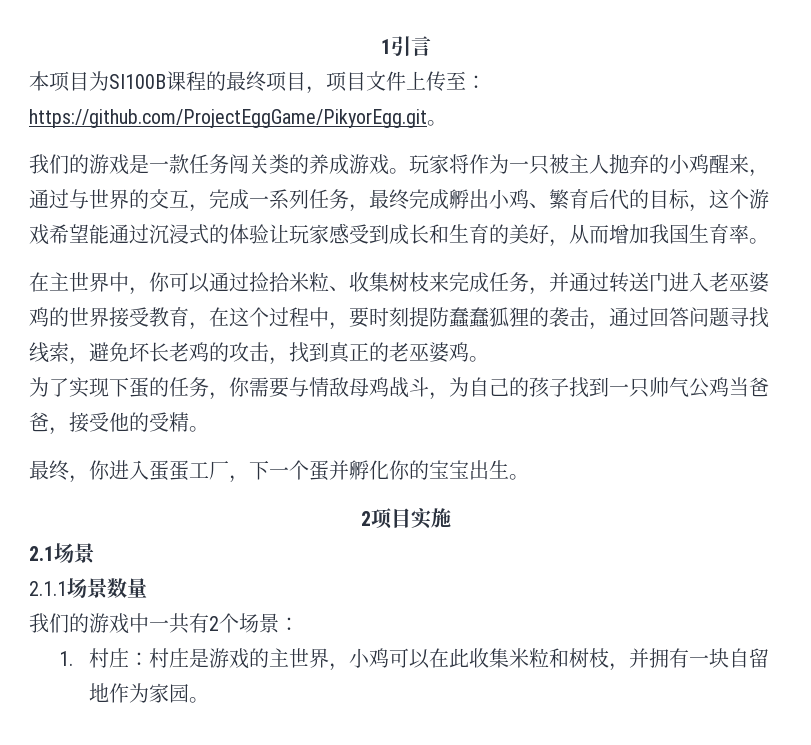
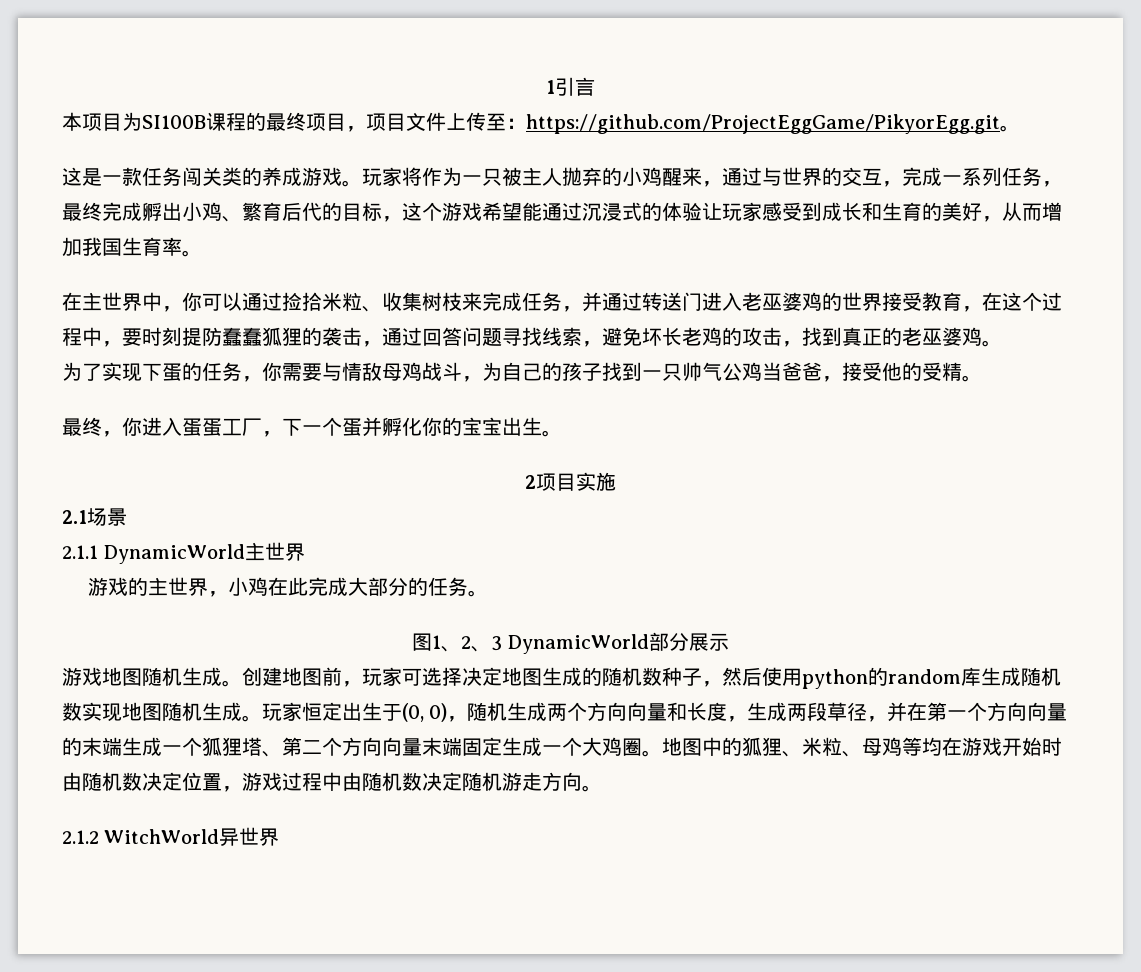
- 我们的游戏是一款任务闯关类的养成游戏。
+ 这是一款任务闯关类的养成游戏。
- 2.1.1场景数量
- 我们的游戏中一共有2个场景：
- 1.村庄：村庄是游戏的主世界，小鸡可以在此收集米粒和树枝，并拥有一块自留地作为家园。
+ 2.1.1 DynamicWorld主世界
+ 游戏的主世界，小鸡在此完成大部分的任务。
+ 图1、2、3 DynamicWorld部分展示
+ 游戏地图随机生成。创建地图前，玩家可选择决定地图生成的随机数种子，然后使用python的random库生成随机数实现地图随机生成。玩家恒定出生于(0, 0)，随机生成两个方向向量和长度，生成两段草径，并在第一个方向向量的末端生成一个狐狸塔、第二个方向向量末端固定生成一个大鸡圈。地图中的狐狸、米粒、母鸡等均在游戏开始时由随机数决定位置，游戏过程中由随机数决定随机游走方向。
+ 2.1.2 WitchWorld异世界

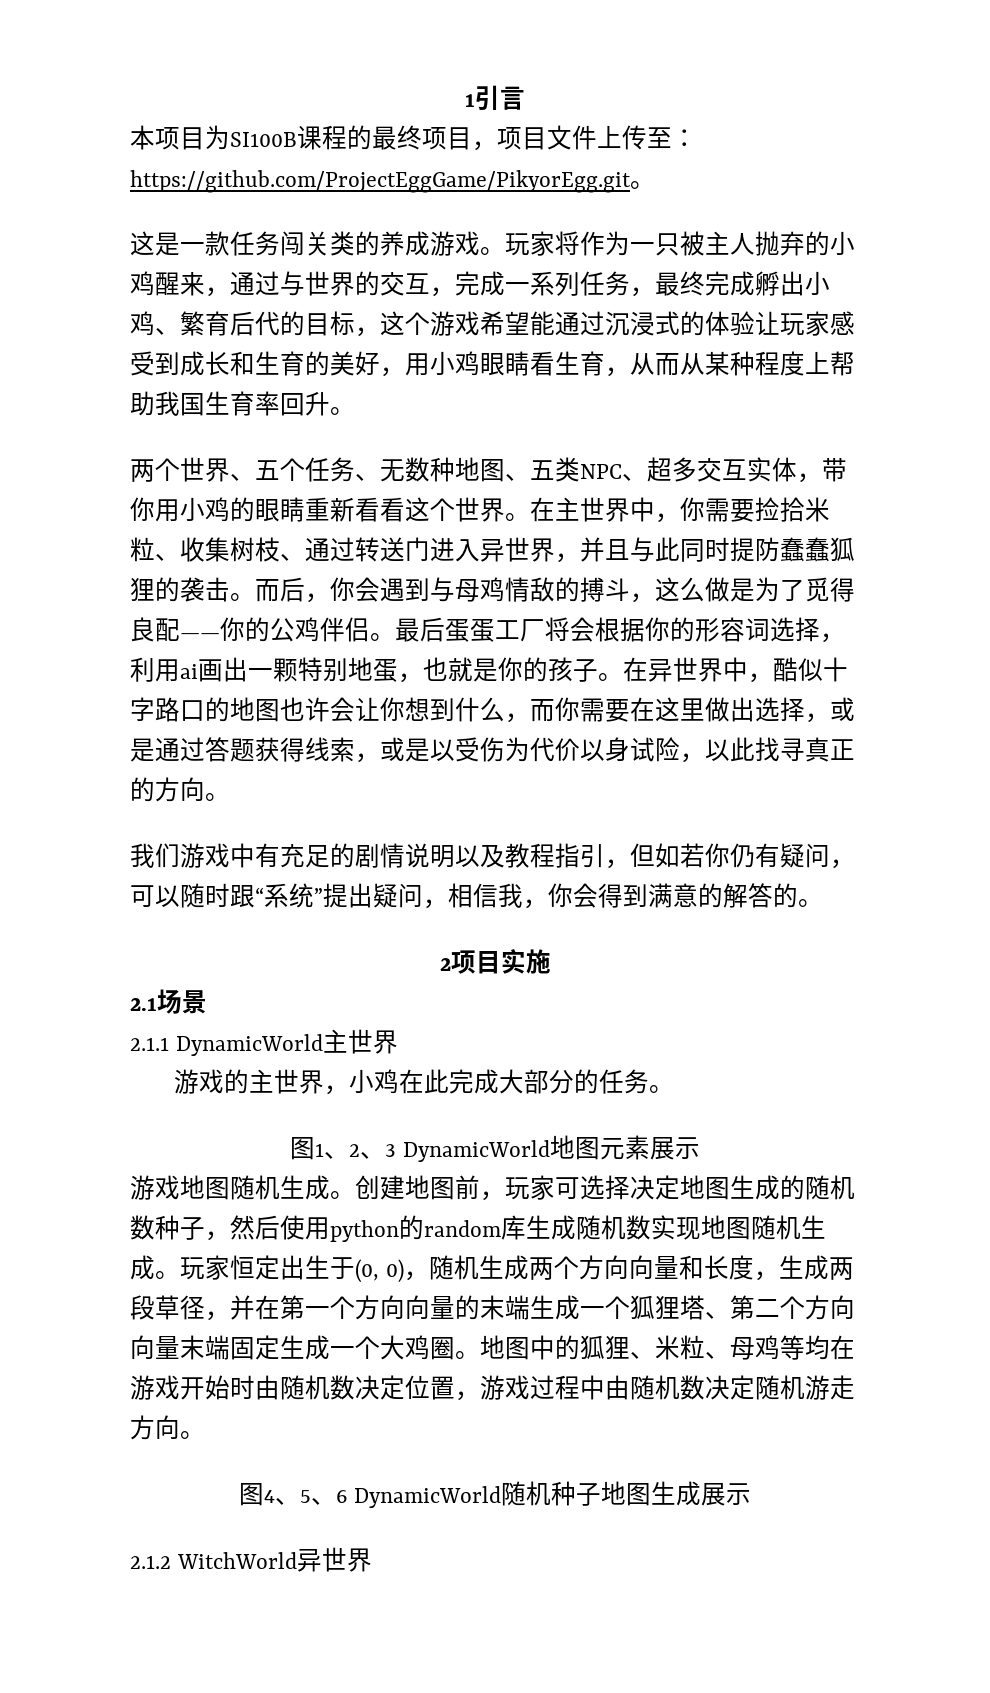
- 玩家将作为一只被主人抛弃的小鸡醒来，通过与世界的交互，完成一系列任务，最终完成孵出小鸡、繁育后代的目标，这个游戏希望能通过沉浸式的体验让玩家感受到成长和生育的美好，从而增加我国生育率。
- 在主世界中，你可以通过捡拾米粒、收集树枝来完成任务，并通过转送门进入老巫婆鸡的世界接受教育，在这个过程中，要时刻提防蠢蠢狐狸的袭击，通过回答问题寻找线索，避免坏长老鸡的攻击，找到真正的老巫婆鸡。
- 为了实现下蛋的任务，你需要与情敌母鸡战斗，为自己的孩子找到一只帅气公鸡当爸爸，接受他的受精。
- 最终，你进入蛋蛋工厂，下一个蛋并孵化你的宝宝出生。
+ 玩家将作为一只被主人抛弃的小鸡醒来，通过与世界的交互，完成一系列任务，最终完成孵出小鸡、繁育后代的目标，这个游戏希望能通过沉浸式的体验让玩家感受到成长和生育的美好，用小鸡眼睛看生育，从而从某种程度上帮助我国生育率回升。
+ 两个世界、五个任务、无数种地图、五类NPC、超多交互实体，带你用小鸡的眼睛重新看看这个世界。在主世界中，你需要捡拾米粒、收集树枝、通过转送门进入异世界，并且与此同时提防蠢蠢狐狸的袭击。而后，你会遇到与母鸡情敌的搏斗，这么做是为了觅得良配——你的公鸡伴侣。最后蛋蛋工厂将会根据你的形容词选择，利用ai画出一颗特别地蛋，也就是你的孩子。在异世界中，酷似十字路口的地图也许会让你想到什么，而你需要在这里做出选择，或是通过答题获得线索，或是以受伤为代价以身试险，以此找寻真正的方向。
+ 我们游戏中有充足的剧情说明以及教程指引，但如若你仍有疑问，可以随时跟“系统”提出疑问，相信我，你会得到满意的解答的。
- 图1、2、3 DynamicWorld部分展示
+ 图1、2、3 DynamicWorld地图元素展示
+ 图4、5、6 DynamicWorld随机种子地图生成展示

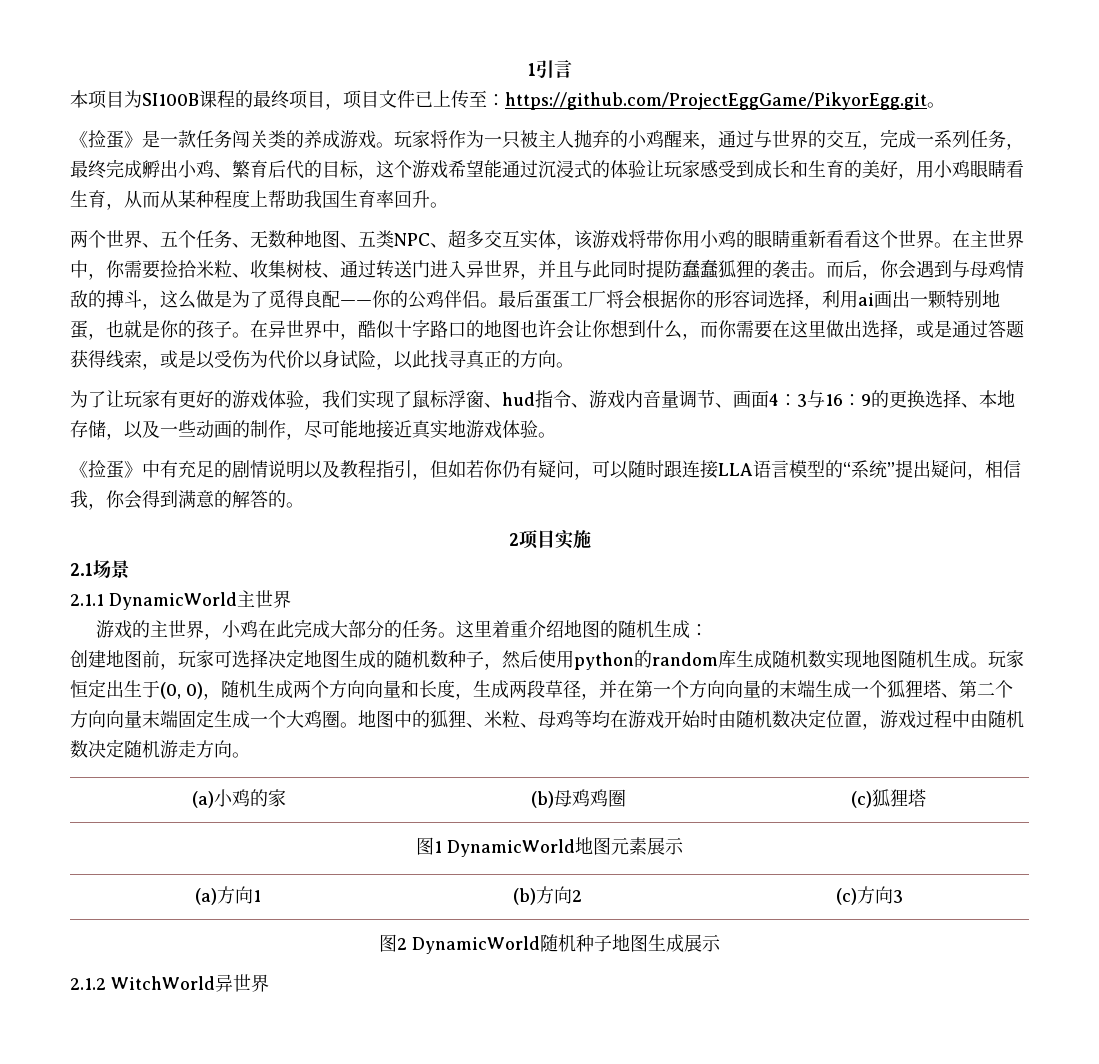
- 本项目为SI100B课程的最终项目，项目文件上传至：https://github.com/ProjectEggGame/PikyorEgg.git。
+ 本项目为SI100B课程的最终项目，项目文件已上传至：https://github.com/ProjectEggGame/PikyorEgg.git。
- 这是一款任务闯关类的养成游戏。
+ 《捡蛋》是一款任务闯关类的养成游戏。
- 两个世界、五个任务、无数种地图、五类NPC、超多交互实体，带你用小鸡的眼睛重新看看这个世界。
+ 两个世界、五个任务、无数种地图、五类NPC、超多交互实体，该游戏将带你用小鸡的眼睛重新看看这个世界。
- 我们游戏中有充足的剧情说明以及教程指引，但如若你仍有疑问，可以随时跟“系统”提出疑问，相信我，你会得到满意的解答的。
+ 为了让玩家有更好的游戏体验，我们实现了鼠标浮窗、hud指令、游戏内音量调节、画面4：3与16：9的更换选择、本地存储，以及一些动画的制作，尽可能地接近真实地游戏体验。
+ 《捡蛋》中有充足的剧情说明以及教程指引，但如若你仍有疑问，可以随时跟连接LLA语言模型的“系统”提出疑问，相信我，你会得到满意的解答的。
- 游戏的主世界，小鸡在此完成大部分的任务。
- 图1、2、3 DynamicWorld地图元素展示
- 游戏地图随机生成。创建地图前，玩家可选择决定地图生成的随机数种子，然后使用python的random库生成随机数实现地图随机生成。
+ 游戏的主世界，小鸡在此完成大部分的任务。这里着重介绍地图的随机生成：
+ 创建地图前，玩家可选择决定地图生成的随机数种子，然后使用python的random库生成随机数实现地图随机生成。
- 图4、5、6 DynamicWorld随机种子地图生成展示
+ (a)小鸡的家 | (b)母鸡鸡圈 | (c)狐狸塔
+ 图1 DynamicWorld地图元素展示
+ (a)方向1 | (b)方向2 | (c)方向3
+ 图2 DynamicWorld随机种子地图生成展示

